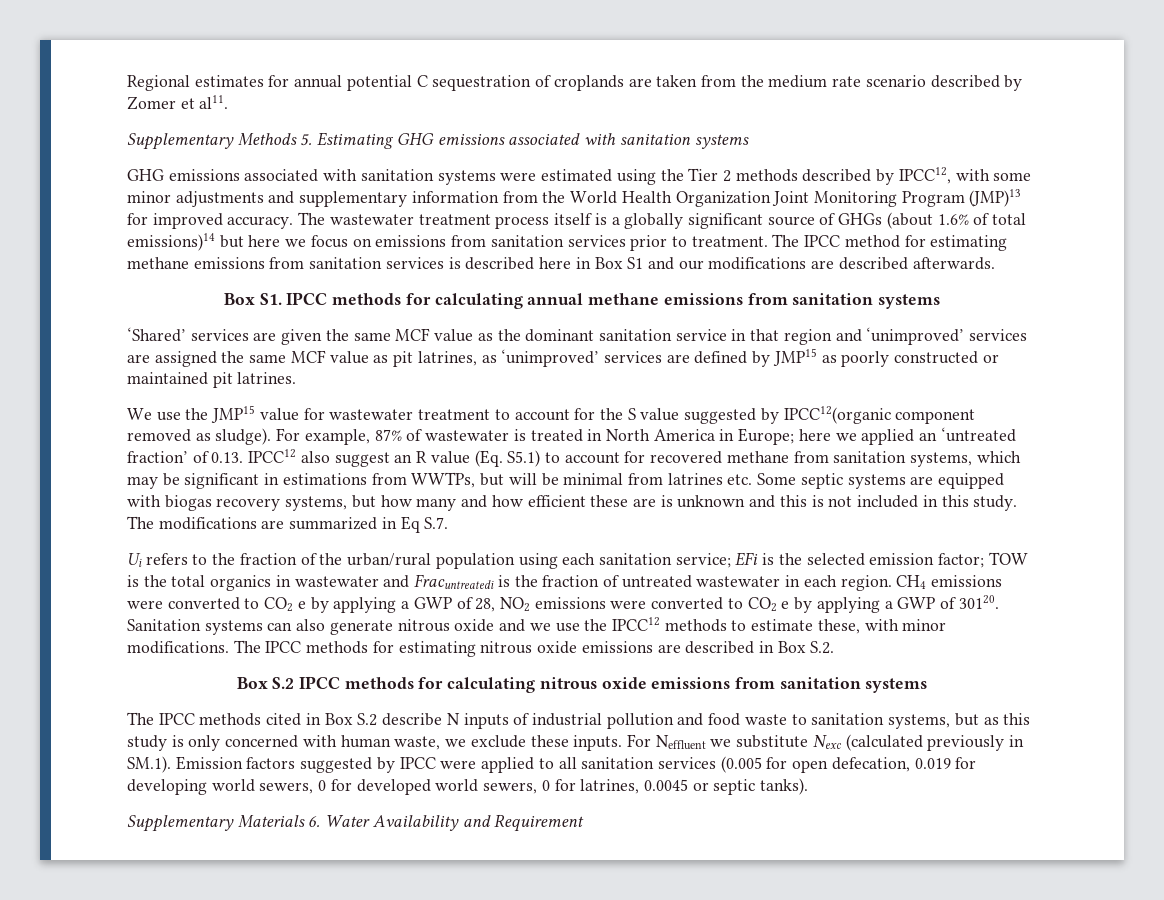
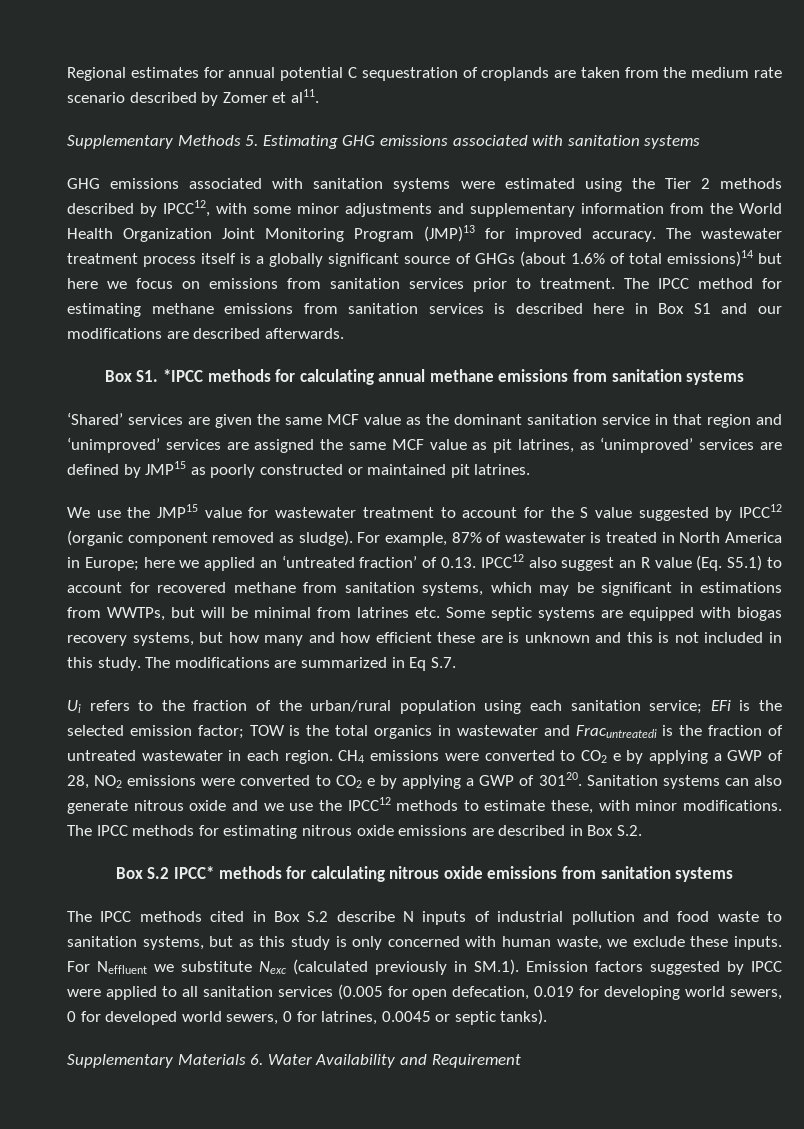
- Box S1. IPCC methods for calculating annual methane emissions from sanitation systems
+ Box S1. *IPCC methods for calculating annual methane emissions from sanitation systems
- We use the JMP15 value for wastewater treatment to account for the S value suggested by IPCC12(organic component removed as sludge).
+ We use the JMP15 value for wastewater treatment to account for the S value suggested by IPCC12 (organic component removed as sludge).
- Box S.2 IPCC methods for calculating nitrous oxide emissions from sanitation systems
+ Box S.2 IPCC* methods for calculating nitrous oxide emissions from sanitation systems

